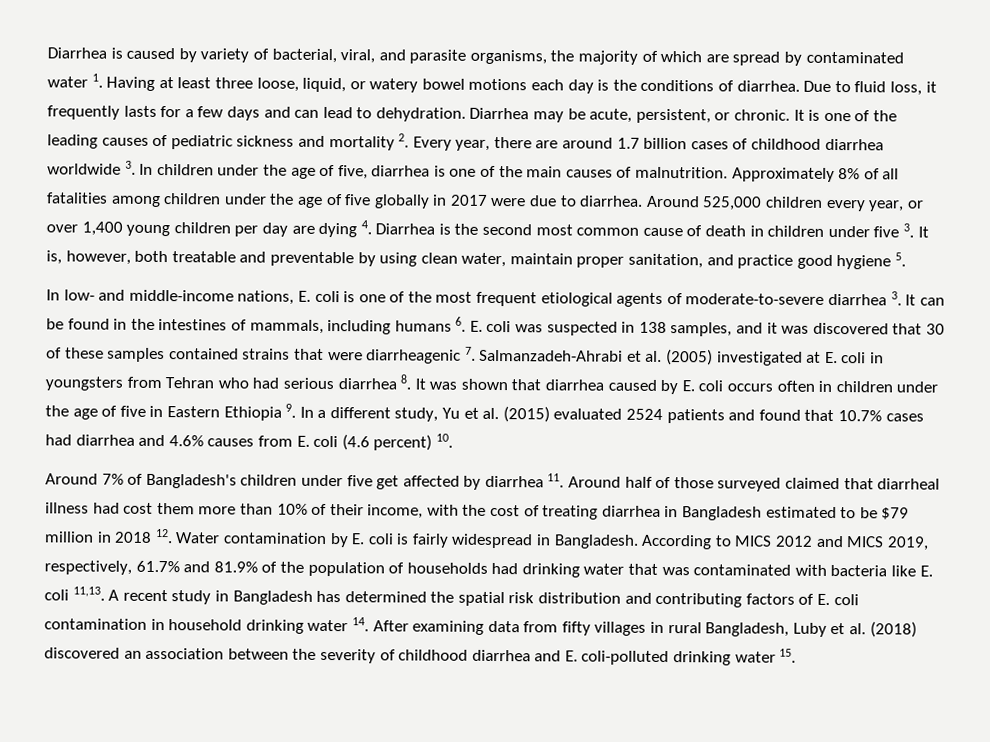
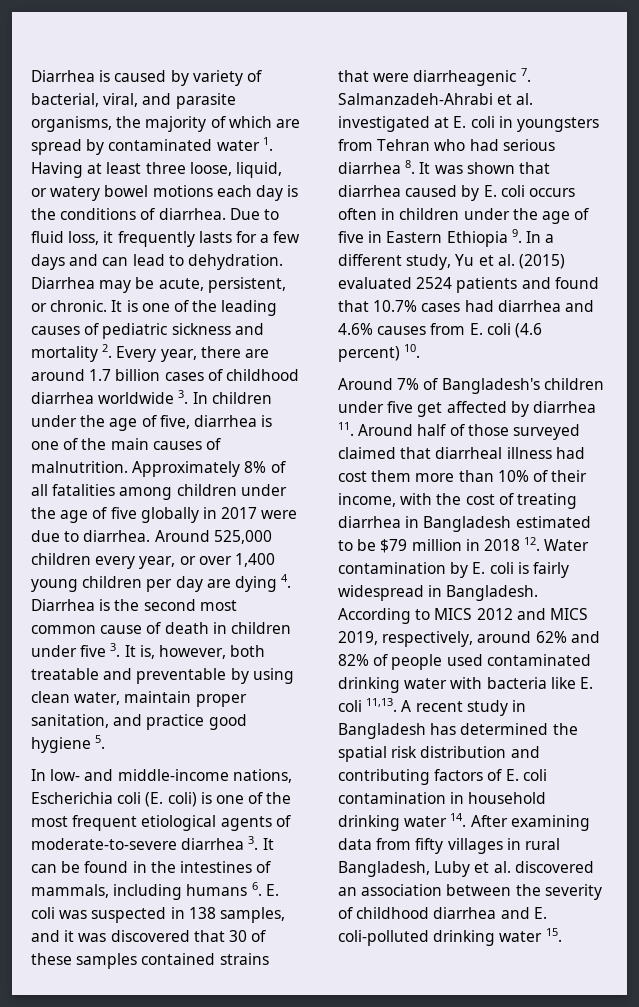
- In low- and middle-income nations, E. coli is one of the most frequent etiological agents of moderate-to-severe diarrhea 3. It can be found in the intestines of mammals, including humans 6. E. coli was suspected in 138 samples, and it was discovered that 30 of these samples contained strains that were diarrheagenic 7. Salmanzadeh-Ahrabi et al. (2005) investigated at E. coli in youngsters from Tehran who had serious diarrhea 8. It was shown that diarrhea caused by E. coli occurs often in children under the age of five in Eastern Ethiopia 9. In a different study, Yu et al. (2015) evaluated 2524 patients and found that 10.7% cases had diarrhea and 4.6% causes from E. coli (4.6 percent) 10.
+ In low- and middle-income nations, Escherichia coli (E. coli) is one of the most frequent etiological agents of moderate-to-severe diarrhea 3. It can be found in the intestines of mammals, including humans 6. E. coli was suspected in 138 samples, and it was discovered that 30 of these samples contained strains that were diarrheagenic 7. Salmanzadeh-Ahrabi et al. investigated at E. coli in youngsters from Tehran who had serious diarrhea 8. It was shown that diarrhea caused by E. coli occurs often in children under the age of five in Eastern Ethiopia 9. In a different study, Yu et al. (2015) evaluated 2524 patients and found that 10.7% cases had diarrhea and 4.6% causes from E. coli (4.6 percent) 10.
- According to MICS 2012 and MICS 2019, respectively, 61.7% and 81.9% of the population of households had drinking water that was contaminated with bacteria like E. coli 11,13.
+ According to MICS 2012 and MICS 2019, respectively, around 62% and 82% of people used contaminated drinking water with bacteria like E. coli 11,13.
- A recent study in Bangladesh has determined the spatial risk distribution and contributing factors of E. coli contamination in household drinking water 14. After examining data from fifty villages in rural Bangladesh, Luby et al. (2018) discovered an association between the severity of childhood diarrhea and E. coli-polluted drinking water 15.
+ A recent study in Bangladesh has determined the spatial risk distribution and contributing factors of E. coli contamination in household drinking water 14. After examining data from fifty villages in rural Bangladesh, Luby et al. discovered an association between the severity of childhood diarrhea and E. coli-polluted drinking water 15.

